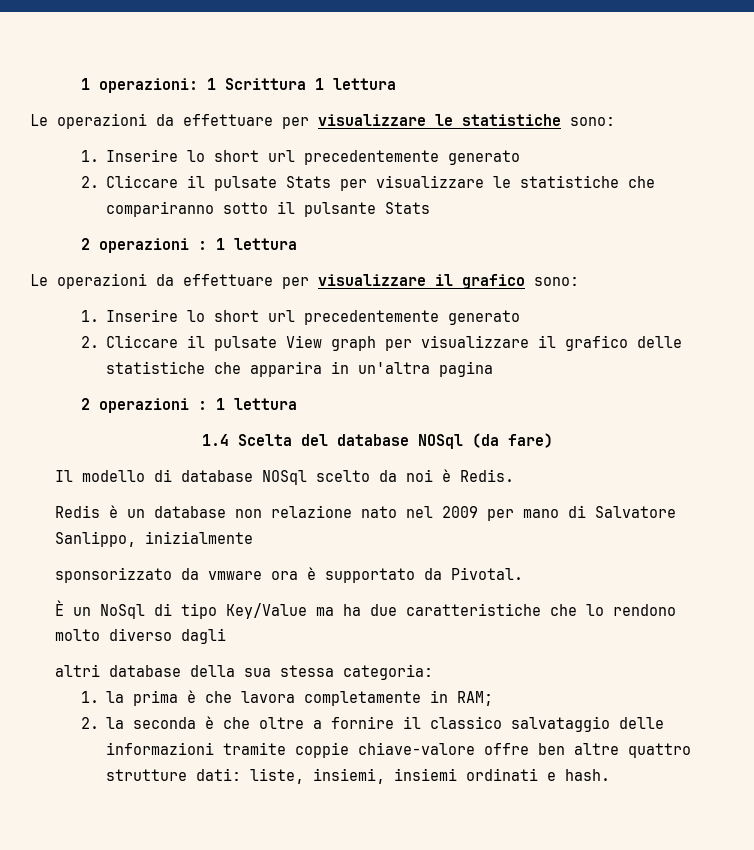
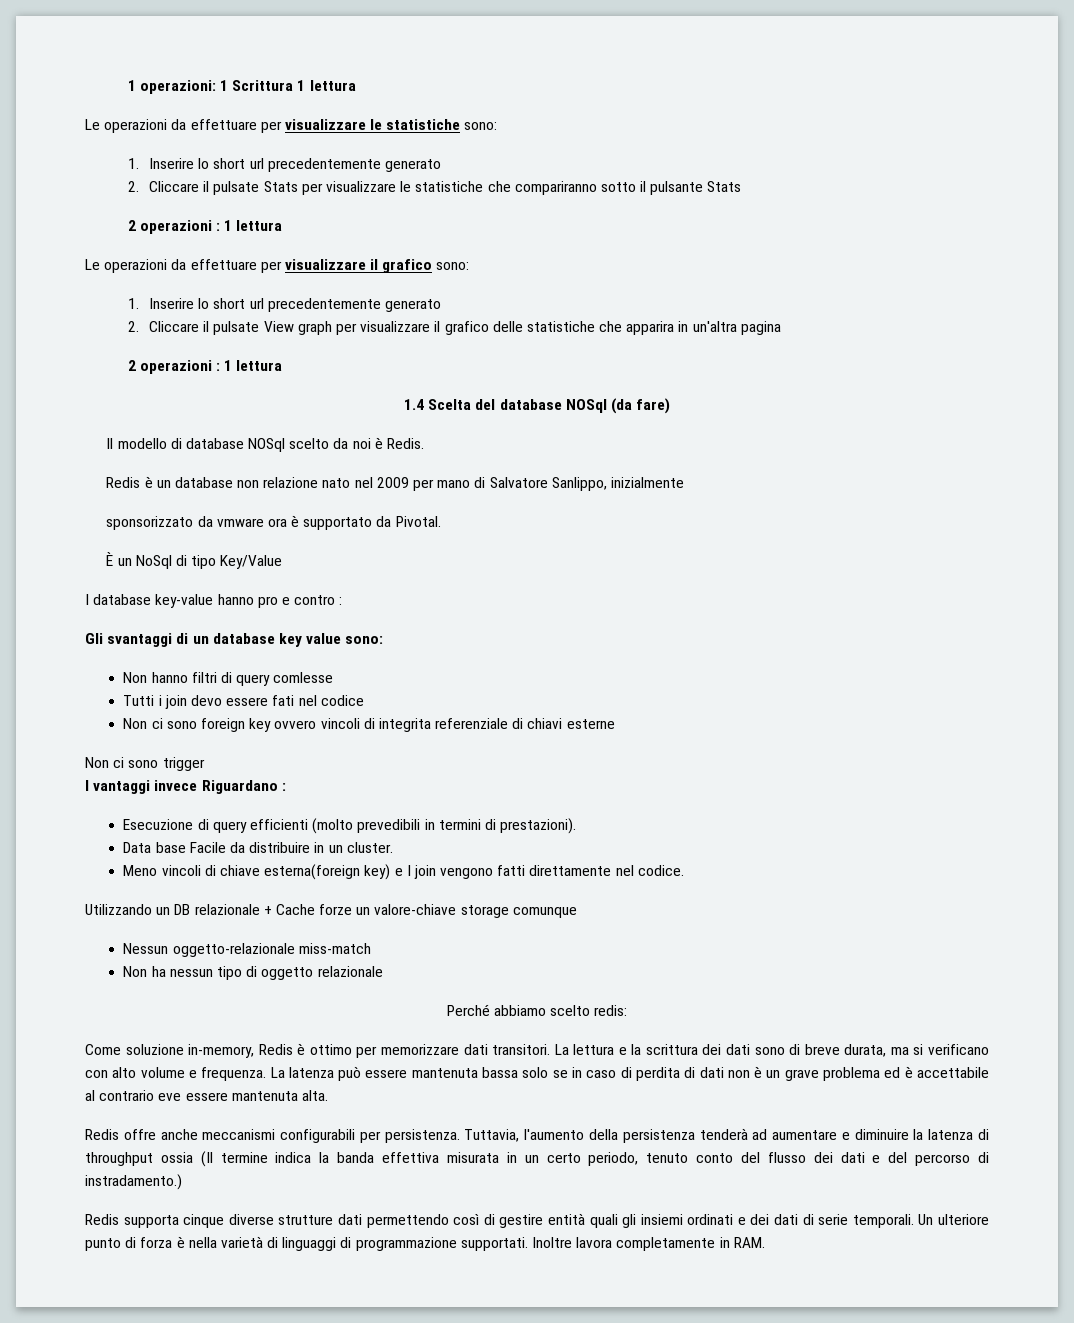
- È un NoSql di tipo Key/Value ma ha due caratteristiche che lo rendono molto diverso dagli
- altri database della sua stessa categoria:
- 1. la prima è che lavora completamente in RAM;
- 2. la seconda è che oltre a fornire il classico salvataggio delle informazioni tramite coppie chiave-valore offre ben altre quattro strutture dati: liste, insiemi, insiemi ordinati e hash.
+ È un NoSql di tipo Key/Value
+ I database key-value hanno pro e contro :
+ Gli svantaggi di un database key value sono:
+ Non hanno filtri di query comlesse
+ Tutti i join devo essere fati nel codice
+ Non ci sono foreign key ovvero vincoli di integrita referenziale di chiavi esterne
+ Non ci sono trigger
+ I vantaggi invece Riguardano :
+ Esecuzione di query efficienti (molto prevedibili in termini di prestazioni).
+ Data base Facile da distribuire in un cluster.
+ Meno vincoli di chiave esterna(foreign key) e I join vengono fatti direttamente nel codice.
+ Utilizzando un DB relazionale + Cache forze un valore-chiave storage comunque
+ Nessun oggetto-relazionale miss-match
+ Non ha nessun tipo di oggetto relazionale
+ Perché abbiamo scelto redis:
+ Come soluzione in-memory, Redis è ottimo per memorizzare dati transitori. La lettura e la scrittura dei dati sono di breve durata, ma si verificano con alto volume e frequenza. La latenza può essere mantenuta bassa solo se in caso di perdita di dati non è un grave problema ed è accettabile al contrario eve essere mantenuta alta.
+ Redis offre anche meccanismi configurabili per persistenza. Tuttavia, l'aumento della persistenza tenderà ad aumentare e diminuire la latenza di throughput ossia (Il termine indica la banda effettiva misurata in un certo periodo, tenuto conto del flusso dei dati e del percorso di instradamento.)
+ Redis supporta cinque diverse strutture dati permettendo così di gestire entità quali gli insiemi ordinati e dei dati di serie temporali. Un ulteriore punto di forza è nella varietà di linguaggi di programmazione supportati. Inoltre lavora completamente in RAM.

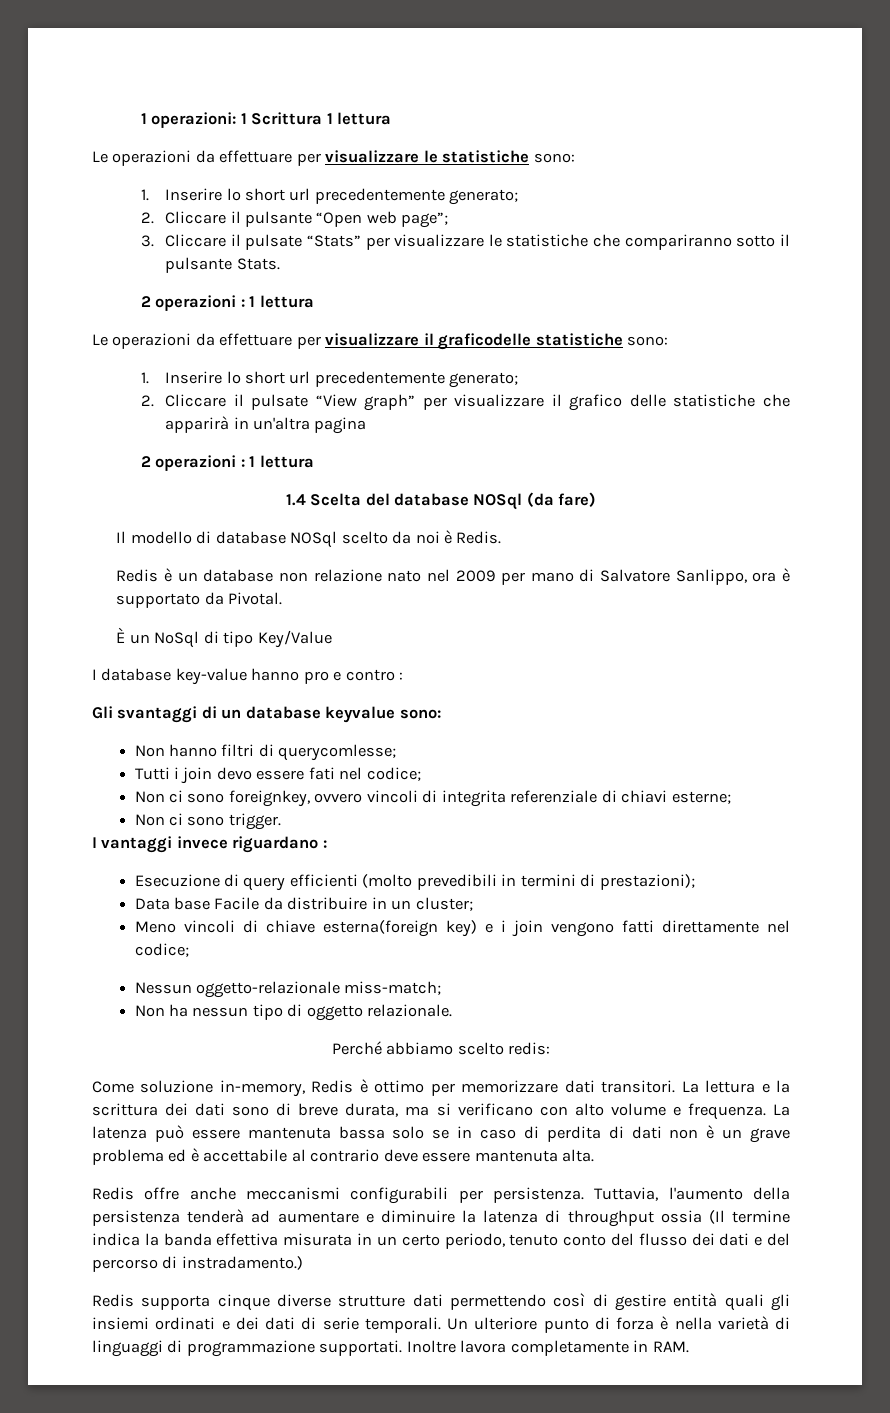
  Le operazioni da effettuare per visualizzare le statistiche sono:
- 1. Inserire lo short url precedentemente generato
- 2. Cliccare il pulsate Stats per visualizzare le statistiche che compariranno sotto il pulsante Stats
+ 1. Inserire lo short url precedentemente generato;
+ 2. Cliccare il pulsante “Open web page”;
+ 3. Cliccare il pulsate “Stats” per visualizzare le statistiche che compariranno sotto il pulsante Stats.
- Le operazioni da effettuare per visualizzare il grafico sono:
- 1. Inserire lo short url precedentemente generato
- 2. Cliccare il pulsate View graph per visualizzare il grafico delle statistiche che apparira in un'altra pagina
+ Le operazioni da effettuare per visualizzare il graficodelle statistiche sono:
+ 1. Inserire lo short url precedentemente generato;
+ 2. Cliccare il pulsate “View graph” per visualizzare il grafico delle statistiche che apparirà in un'altra pagina
- Redis è un database non relazione nato nel 2009 per mano di Salvatore Sanlippo, inizialmente
- sponsorizzato da vmware ora è supportato da Pivotal.
+ Redis è un database non relazione nato nel 2009 per mano di Salvatore Sanlippo, ora è supportato da Pivotal.
- Gli svantaggi di un database key value sono:
+ Gli svantaggi di un database keyvalue sono:
- Non hanno filtri di query comlesse
+ Non hanno filtri di querycomlesse;
- Tutti i join devo essere fati nel codice
- Non ci sono foreign key ovvero vincoli di integrita referenziale di chiavi esterne
- Non ci sono trigger
+ Tutti i join devo essere fati nel codice;
+ Non ci sono foreignkey, ovvero vincoli di integrita referenziale di chiavi esterne;
+ Non ci sono trigger.
- I vantaggi invece Riguardano :
+ I vantaggi invece riguardano :
- Esecuzione di query efficienti (molto prevedibili in termini di prestazioni).
+ Esecuzione di query efficienti (molto prevedibili in termini di prestazioni);
- Data base Facile da distribuire in un cluster.
+ Data base Facile da distribuire in un cluster;
- Meno vincoli di chiave esterna(foreign key) e I join vengono fatti direttamente nel codice.
- Utilizzando un DB relazionale + Cache forze un valore-chiave storage comunque
+ Meno vincoli di chiave esterna(foreign key) e i join vengono fatti direttamente nel codice;
- Nessun oggetto-relazionale miss-match
+ Nessun oggetto-relazionale miss-match;
- Non ha nessun tipo di oggetto relazionale
+ Non ha nessun tipo di oggetto relazionale.
- La latenza può essere mantenuta bassa solo se in caso di perdita di dati non è un grave problema ed è accettabile al contrario eve essere mantenuta alta.
+ La latenza può essere mantenuta bassa solo se in caso di perdita di dati non è un grave problema ed è accettabile al contrario deve essere mantenuta alta.

